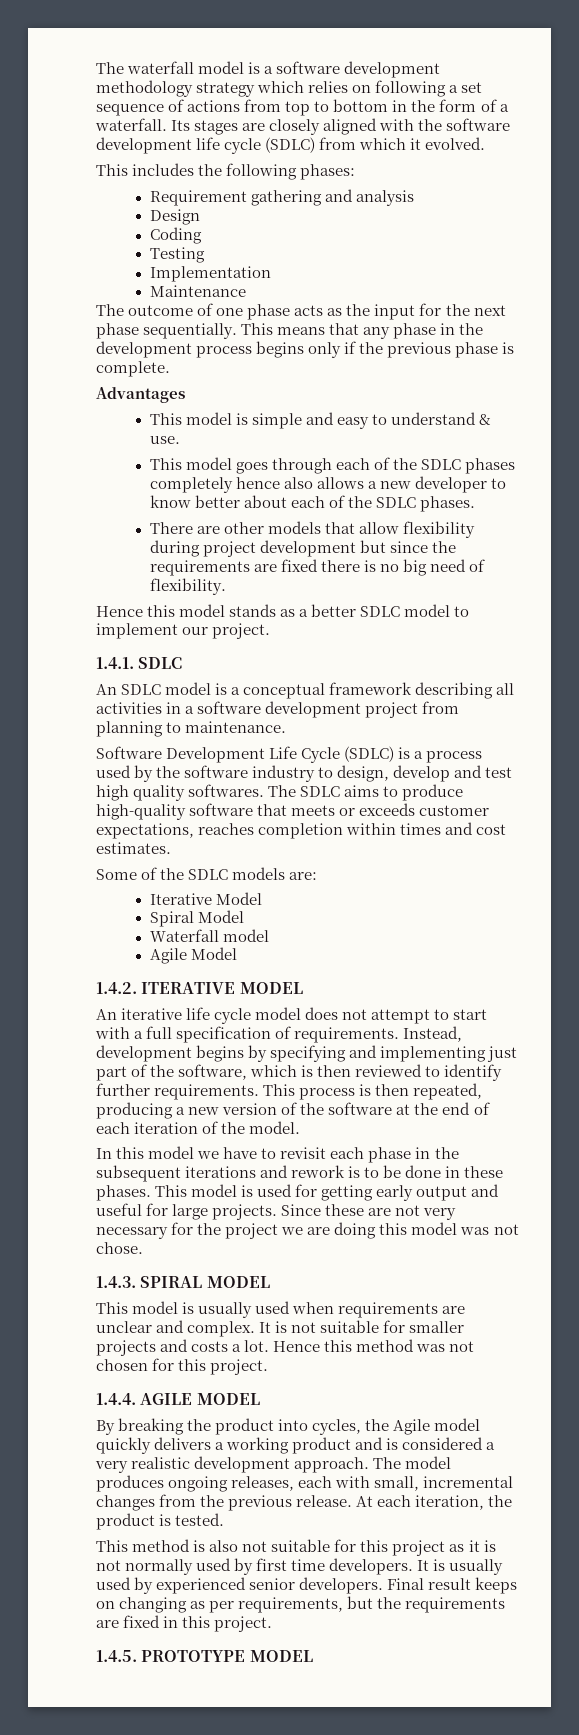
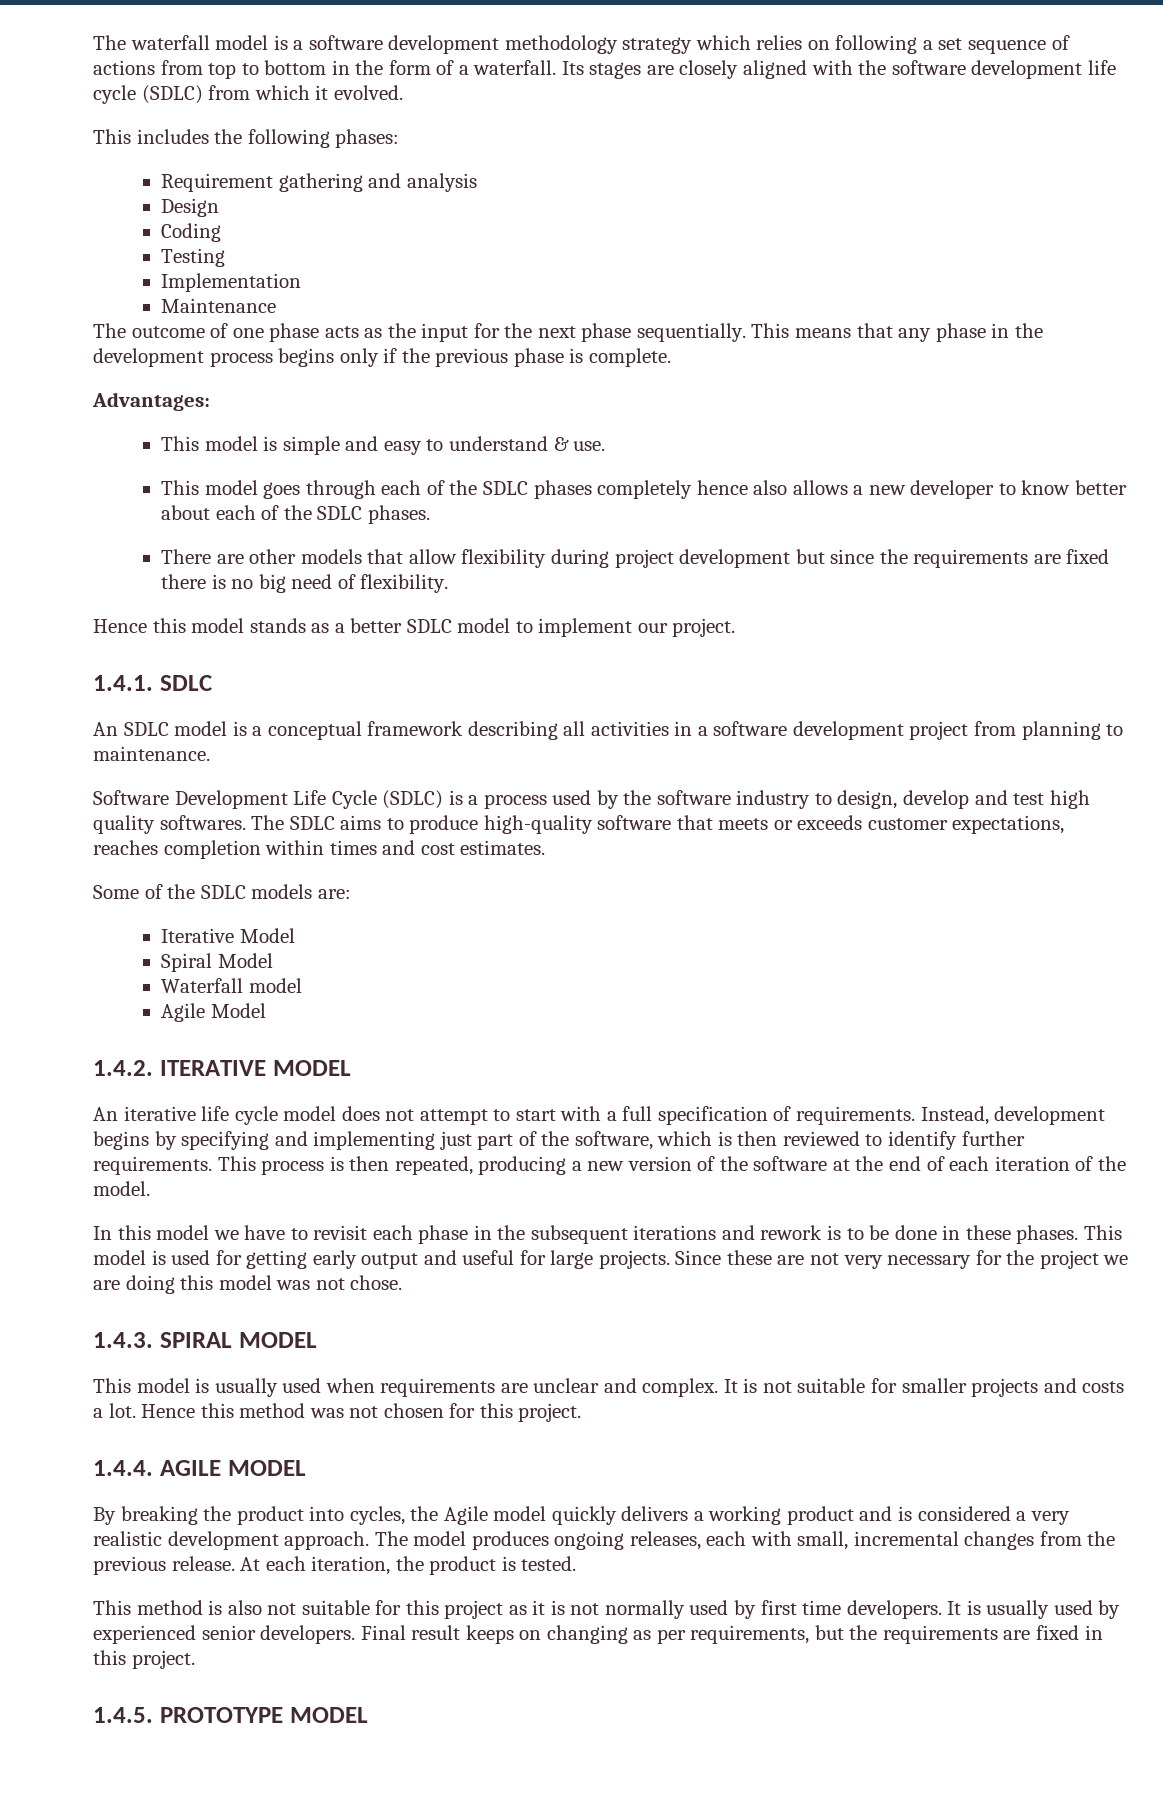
- Advantages
+ Advantages:

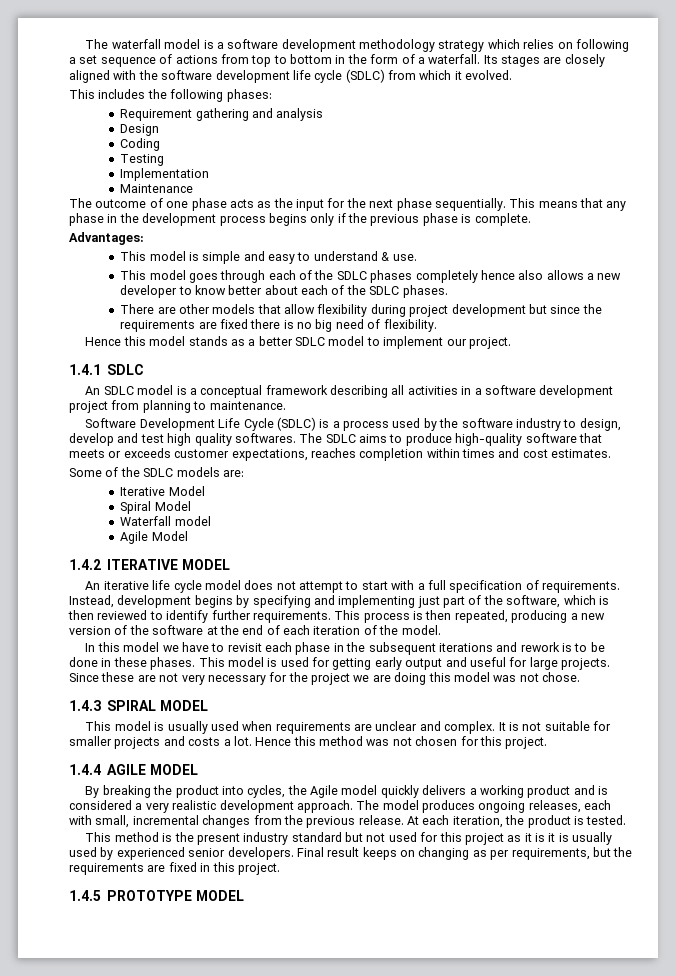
- 1.4.1. SDLC
+ 1.4.1 SDLC
- 1.4.2. ITERATIVE MODEL
+ 1.4.2 ITERATIVE MODEL
- 1.4.3. SPIRAL MODEL
+ 1.4.3 SPIRAL MODEL
- 1.4.4. AGILE MODEL
+ 1.4.4 AGILE MODEL
- This method is also not suitable for this project as it is not normally used by first time developers. It is usually used by experienced senior developers.
+ This method is the present industry standard but not used for this project as it is it is usually used by experienced senior developers.
- 1.4.5. PROTOTYPE MODEL
+ 1.4.5 PROTOTYPE MODEL

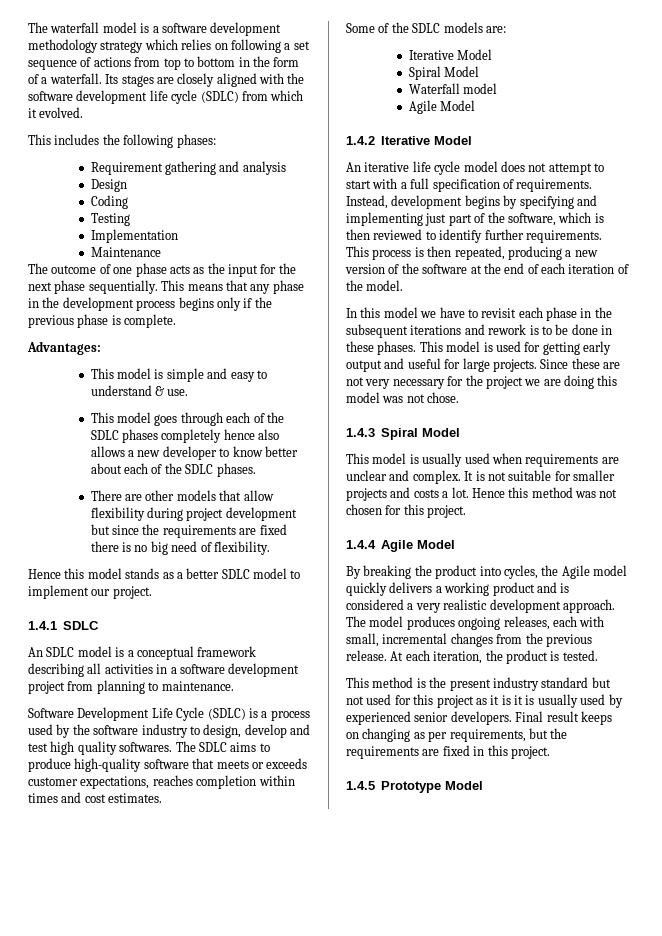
- 1.4.2 ITERATIVE MODEL
+ 1.4.2 Iterative Model
- 1.4.3 SPIRAL MODEL
+ 1.4.3 Spiral Model
- 1.4.4 AGILE MODEL
+ 1.4.4 Agile Model
- 1.4.5 PROTOTYPE MODEL
+ 1.4.5 Prototype Model

